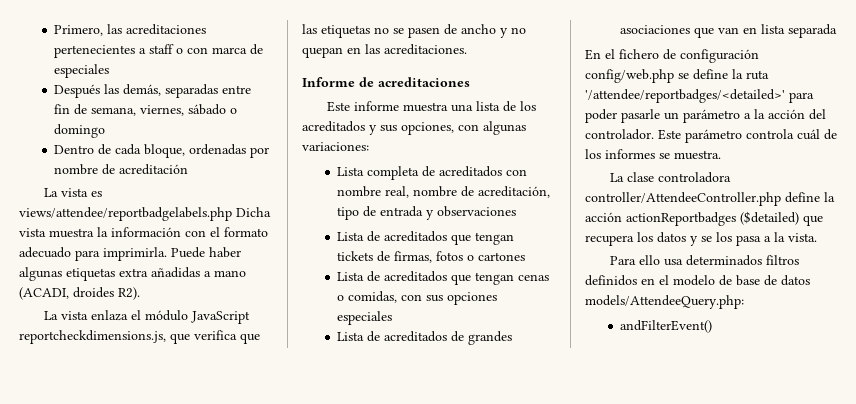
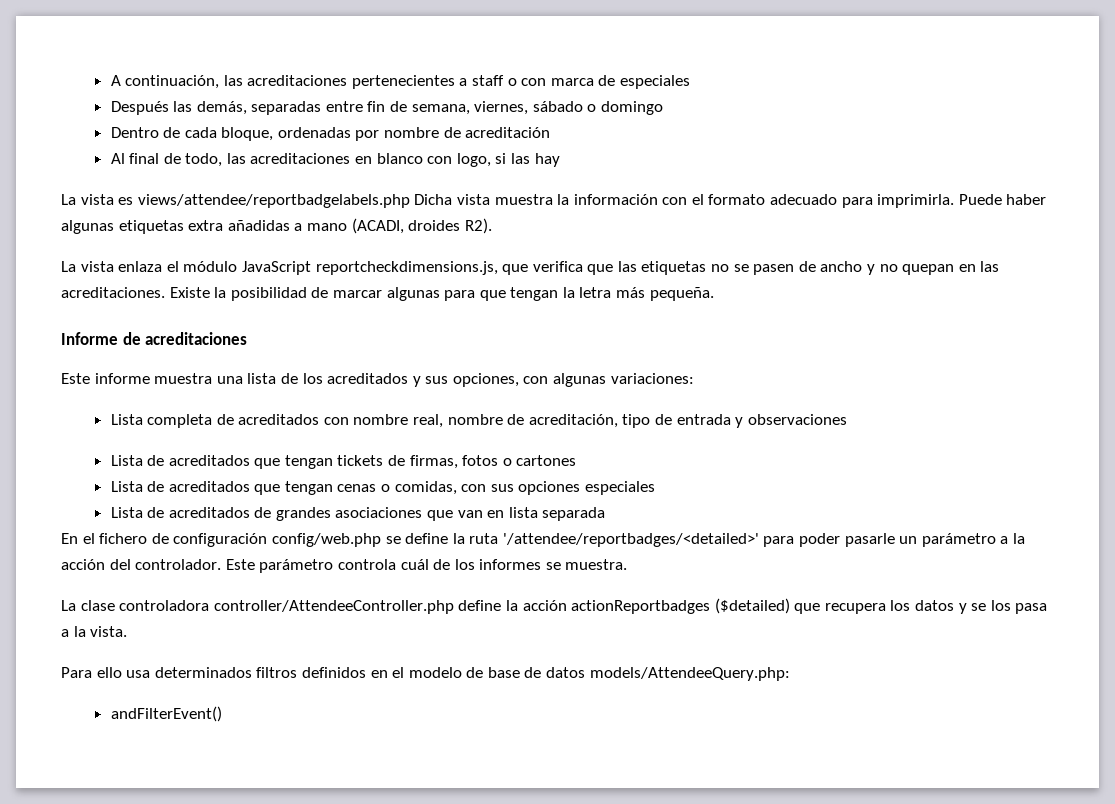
- Primero, las acreditaciones pertenecientes a staff o con marca de especiales
+ A continuación, las acreditaciones pertenecientes a staff o con marca de especiales
+ Al final de todo, las acreditaciones en blanco con logo, si las hay
+ Existe la posibilidad de marcar algunas para que tengan la letra más pequeña.

